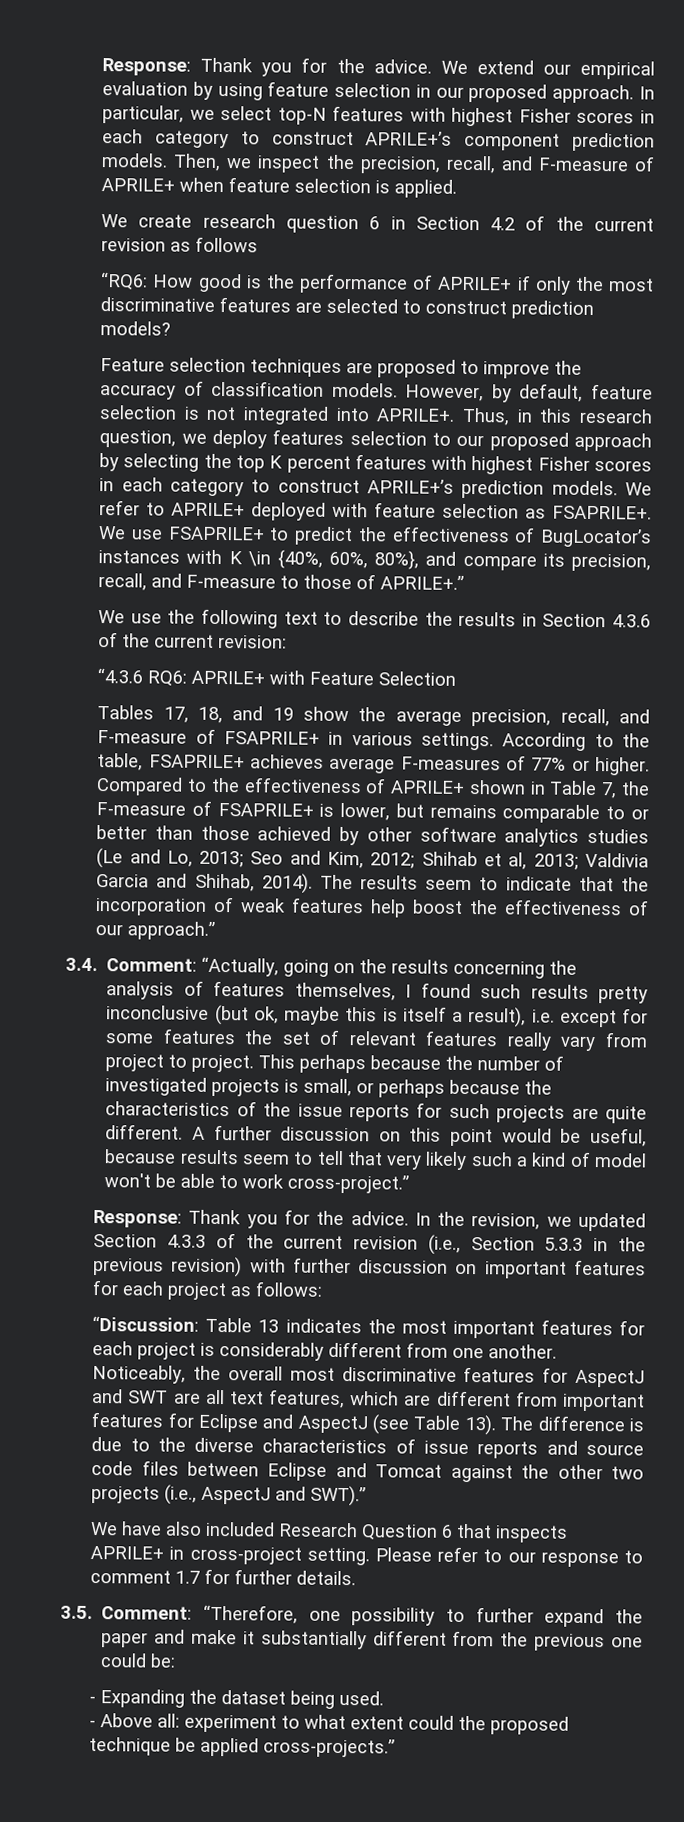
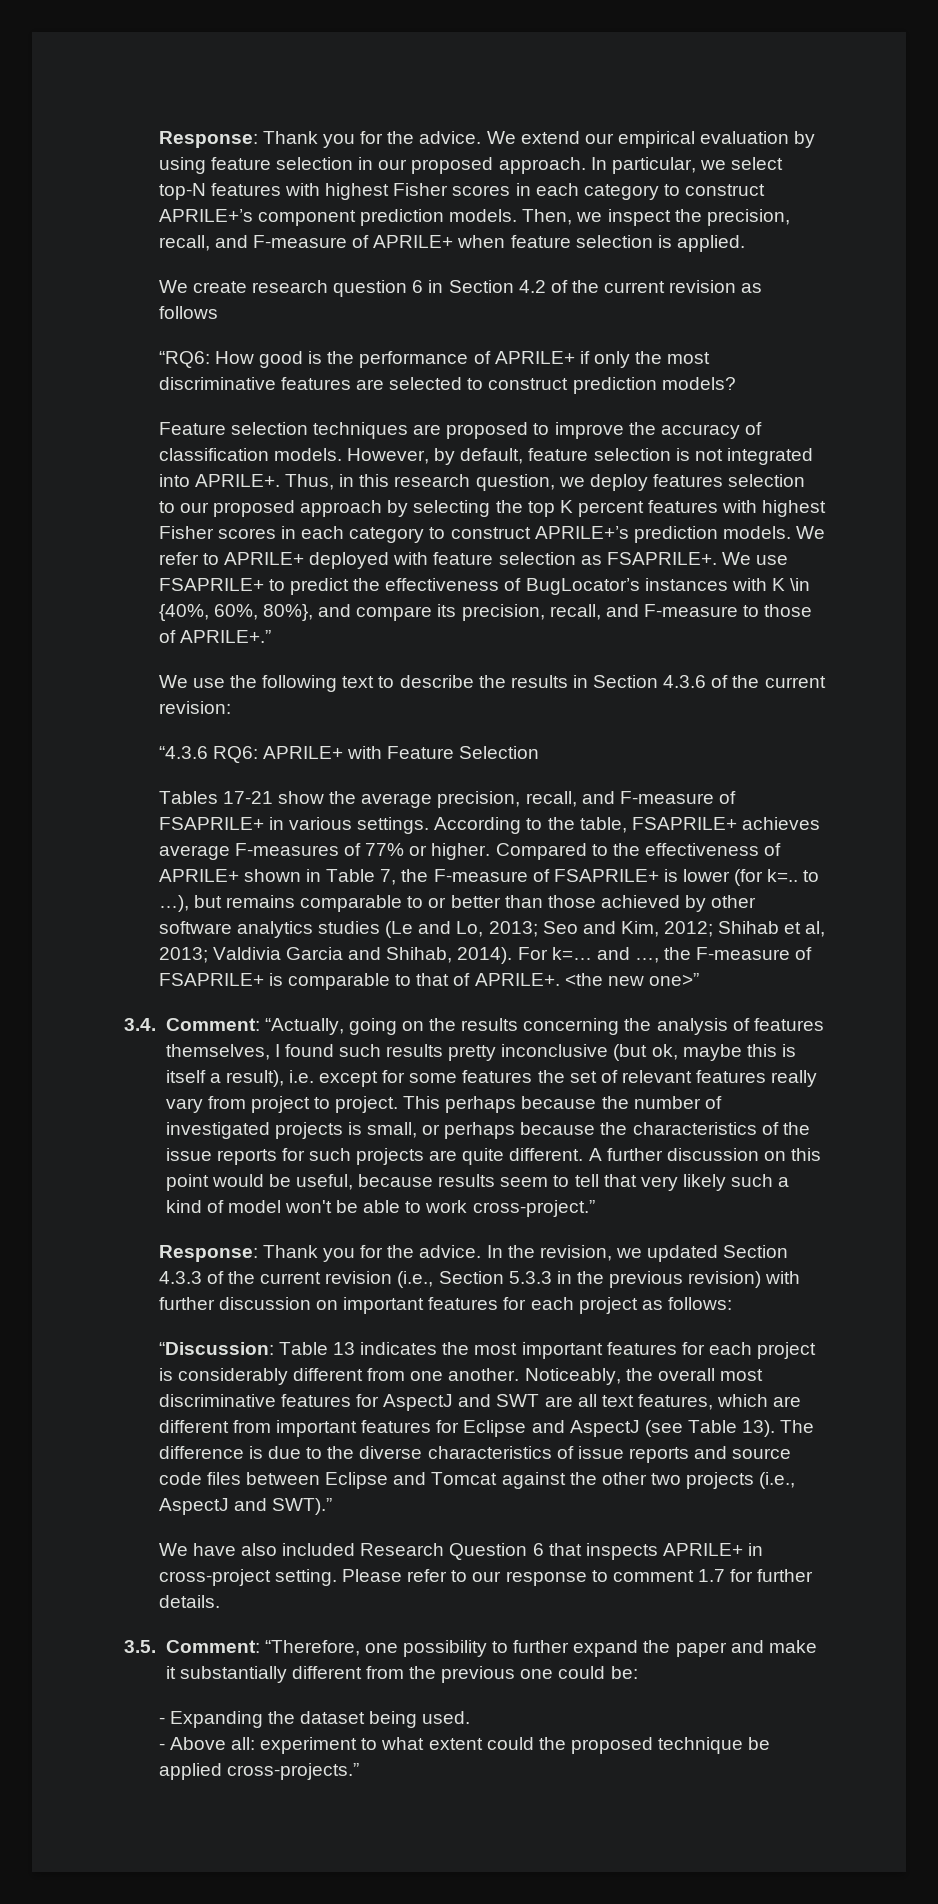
- Tables 17, 18, and 19 show the average precision, recall, and F-measure of FSAPRILE+ in various settings.
+ Tables 17-21 show the average precision, recall, and F-measure of FSAPRILE+ in various settings.
- Compared to the effectiveness of APRILE+ shown in Table 7, the F-measure of FSAPRILE+ is lower, but remains comparable to or better than those achieved by other software analytics studies (Le and Lo, 2013; Seo and Kim, 2012; Shihab et al, 2013; Valdivia Garcia and Shihab, 2014).
+ Compared to the effectiveness of APRILE+ shown in Table 7, the F-measure of FSAPRILE+ is lower (for k=.. to …), but remains comparable to or better than those achieved by other software analytics studies (Le and Lo, 2013; Seo and Kim, 2012; Shihab et al, 2013; Valdivia Garcia and Shihab, 2014).
- The results seem to indicate that the incorporation of weak features help boost the effectiveness of our approach.”
+ For k=… and …, the F-measure of FSAPRILE+ is comparable to that of APRILE+. <the new one>”

